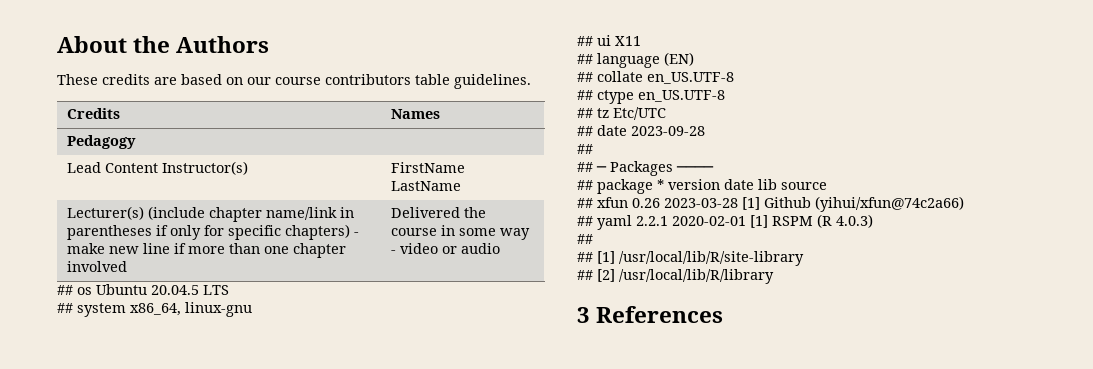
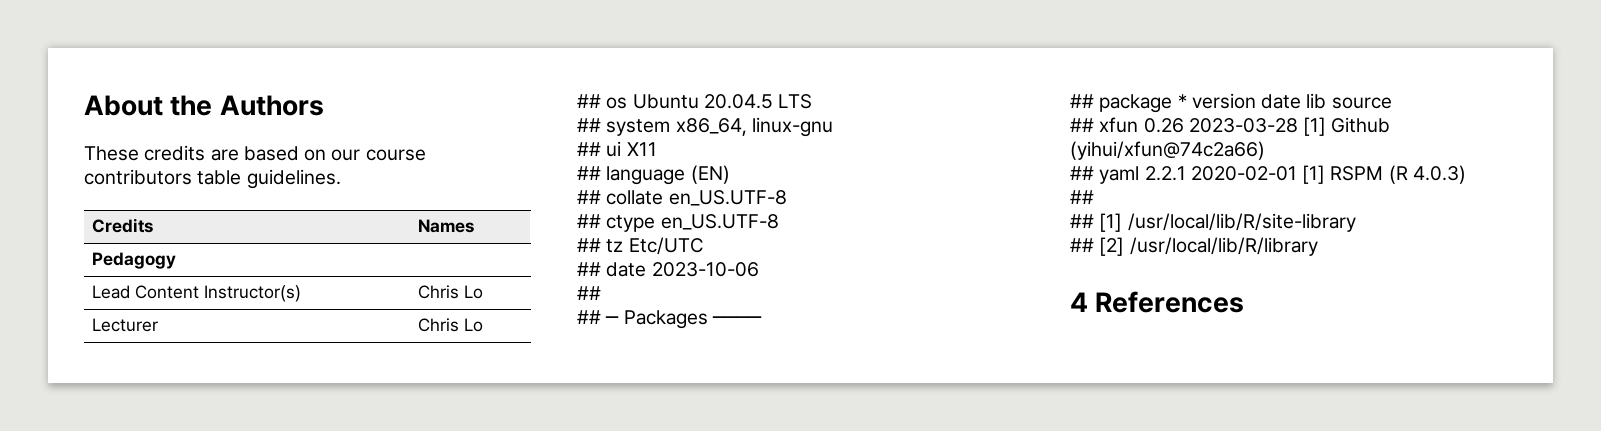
- Lead Content Instructor(s) | FirstName LastName
- Lecturer(s) (include chapter name/link in parentheses if only for specific chapters) - make new line if more than one chapter involved | Delivered the course in some way - video or audio
+ Lead Content Instructor(s) | Chris Lo
+ Lecturer | Chris Lo
- ## date 2023-09-28
+ ## date 2023-10-06
- 3 References
+ 4 References

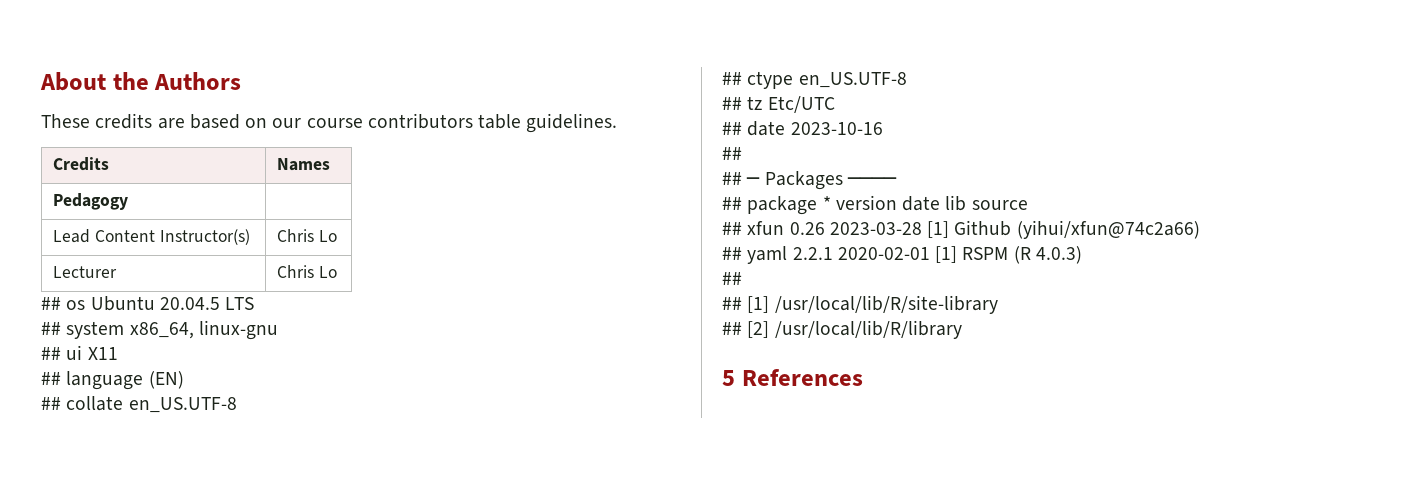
- ## date 2023-10-06
+ ## date 2023-10-16
- 4 References
+ 5 References

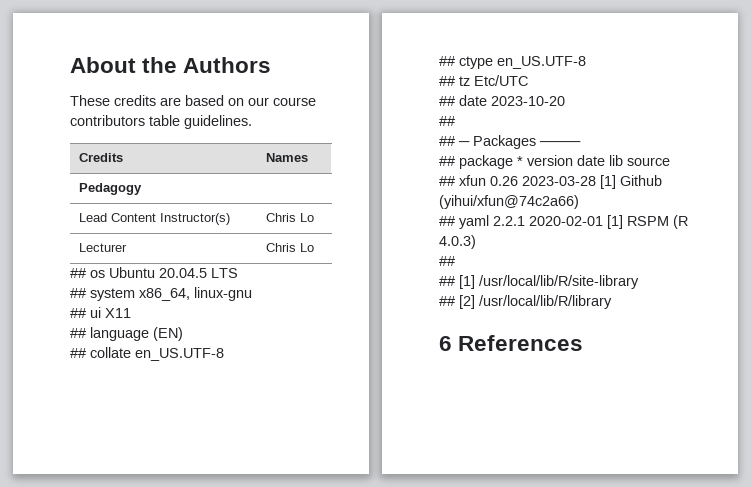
- ## date 2023-10-16
+ ## date 2023-10-20
- 5 References
+ 6 References

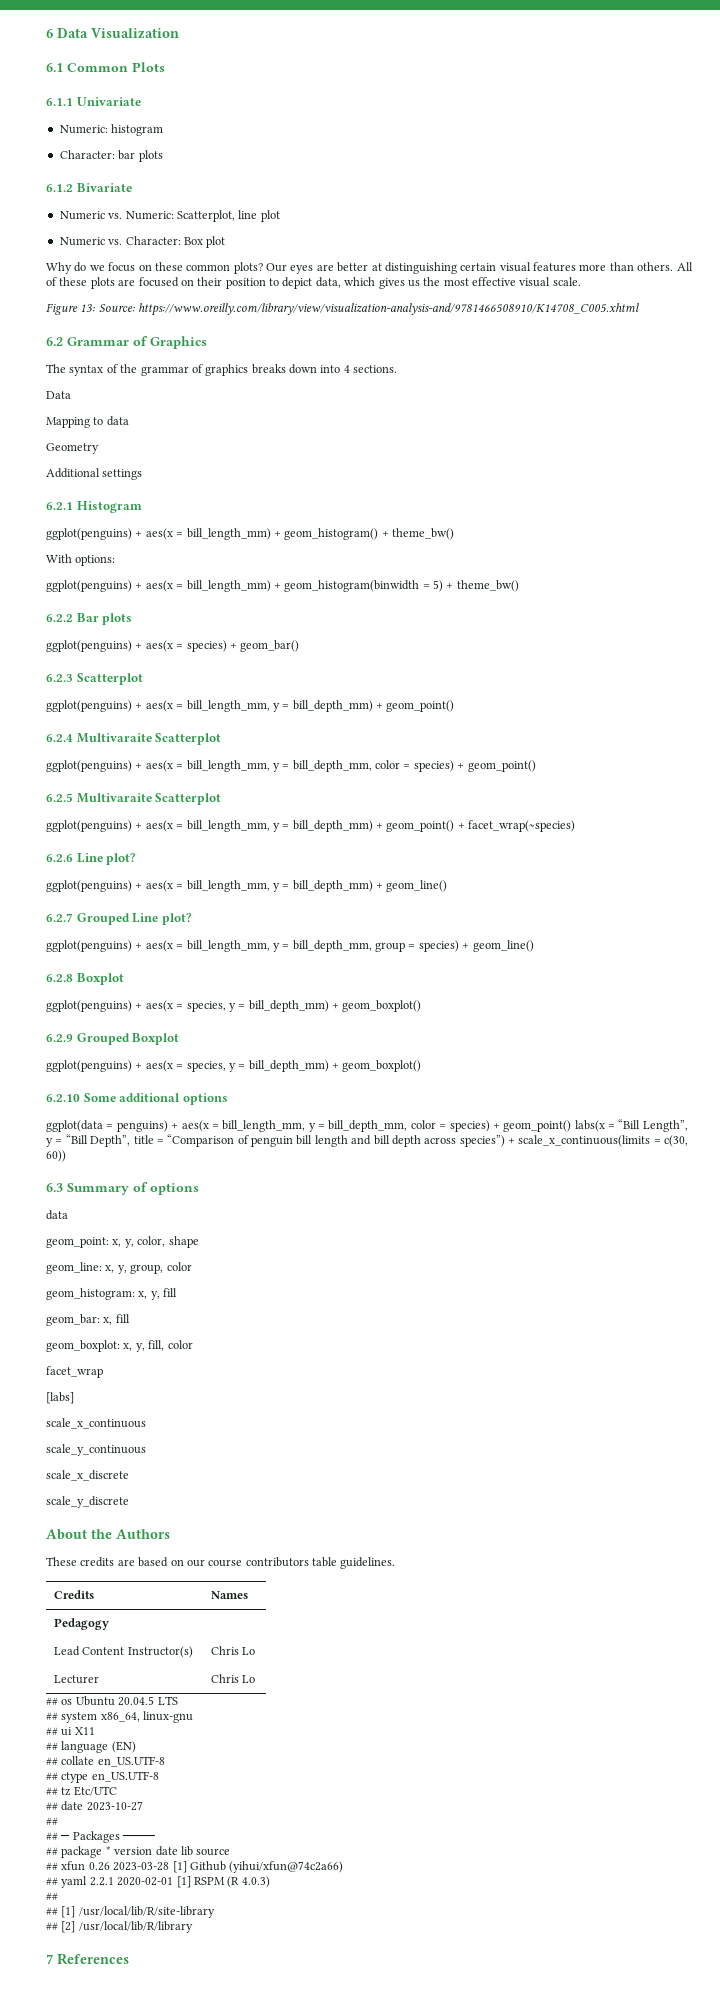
+ 6 Data Visualization
+ 6.1 Common Plots
+ 6.1.1 Univariate
+ Numeric: histogram
+ Character: bar plots
+ 6.1.2 Bivariate
+ Numeric vs. Numeric: Scatterplot, line plot
+ Numeric vs. Character: Box plot
+ Why do we focus on these common plots? Our eyes are better at distinguishing certain visual features more than others. All of these plots are focused on their position to depict data, which gives us the most effective visual scale.
+ Figure 13: Source: https://www.oreilly.com/library/view/visualization-analysis-and/9781466508910/K14708_C005.xhtml
+ 6.2 Grammar of Graphics
+ The syntax of the grammar of graphics breaks down into 4 sections.
+ Data
+ Mapping to data
+ Geometry
+ Additional settings
+ 6.2.1 Histogram
+ ggplot(penguins) + aes(x = bill_length_mm) + geom_histogram() + theme_bw()
+ With options:
+ ggplot(penguins) + aes(x = bill_length_mm) + geom_histogram(binwidth = 5) + theme_bw()
+ 6.2.2 Bar plots
+ ggplot(penguins) + aes(x = species) + geom_bar()
+ 6.2.3 Scatterplot
+ ggplot(penguins) + aes(x = bill_length_mm, y = bill_depth_mm) + geom_point()
+ 6.2.4 Multivaraite Scatterplot
+ ggplot(penguins) + aes(x = bill_length_mm, y = bill_depth_mm, color = species) + geom_point()
+ 6.2.5 Multivaraite Scatterplot
+ ggplot(penguins) + aes(x = bill_length_mm, y = bill_depth_mm) + geom_point() + facet_wrap(~species)
+ 6.2.6 Line plot?
+ ggplot(penguins) + aes(x = bill_length_mm, y = bill_depth_mm) + geom_line()
+ 6.2.7 Grouped Line plot?
+ ggplot(penguins) + aes(x = bill_length_mm, y = bill_depth_mm, group = species) + geom_line()
+ 6.2.8 Boxplot
+ ggplot(penguins) + aes(x = species, y = bill_depth_mm) + geom_boxplot()
+ 6.2.9 Grouped Boxplot
+ ggplot(penguins) + aes(x = species, y = bill_depth_mm) + geom_boxplot()
+ 6.2.10 Some additional options
+ ggplot(data = penguins) + aes(x = bill_length_mm, y = bill_depth_mm, color = species) + geom_point() labs(x = “Bill Length”, y = “Bill Depth”, title = “Comparison of penguin bill length and bill depth across species”) + scale_x_continuous(limits = c(30, 60))
+ 6.3 Summary of options
+ data
+ geom_point: x, y, color, shape
+ geom_line: x, y, group, color
+ geom_histogram: x, y, fill
+ geom_bar: x, fill
+ geom_boxplot: x, y, fill, color
+ facet_wrap
+ [labs]
+ scale_x_continuous
+ scale_y_continuous
+ scale_x_discrete
+ scale_y_discrete
- ## date 2023-10-20
+ ## date 2023-10-27
- 6 References
+ 7 References

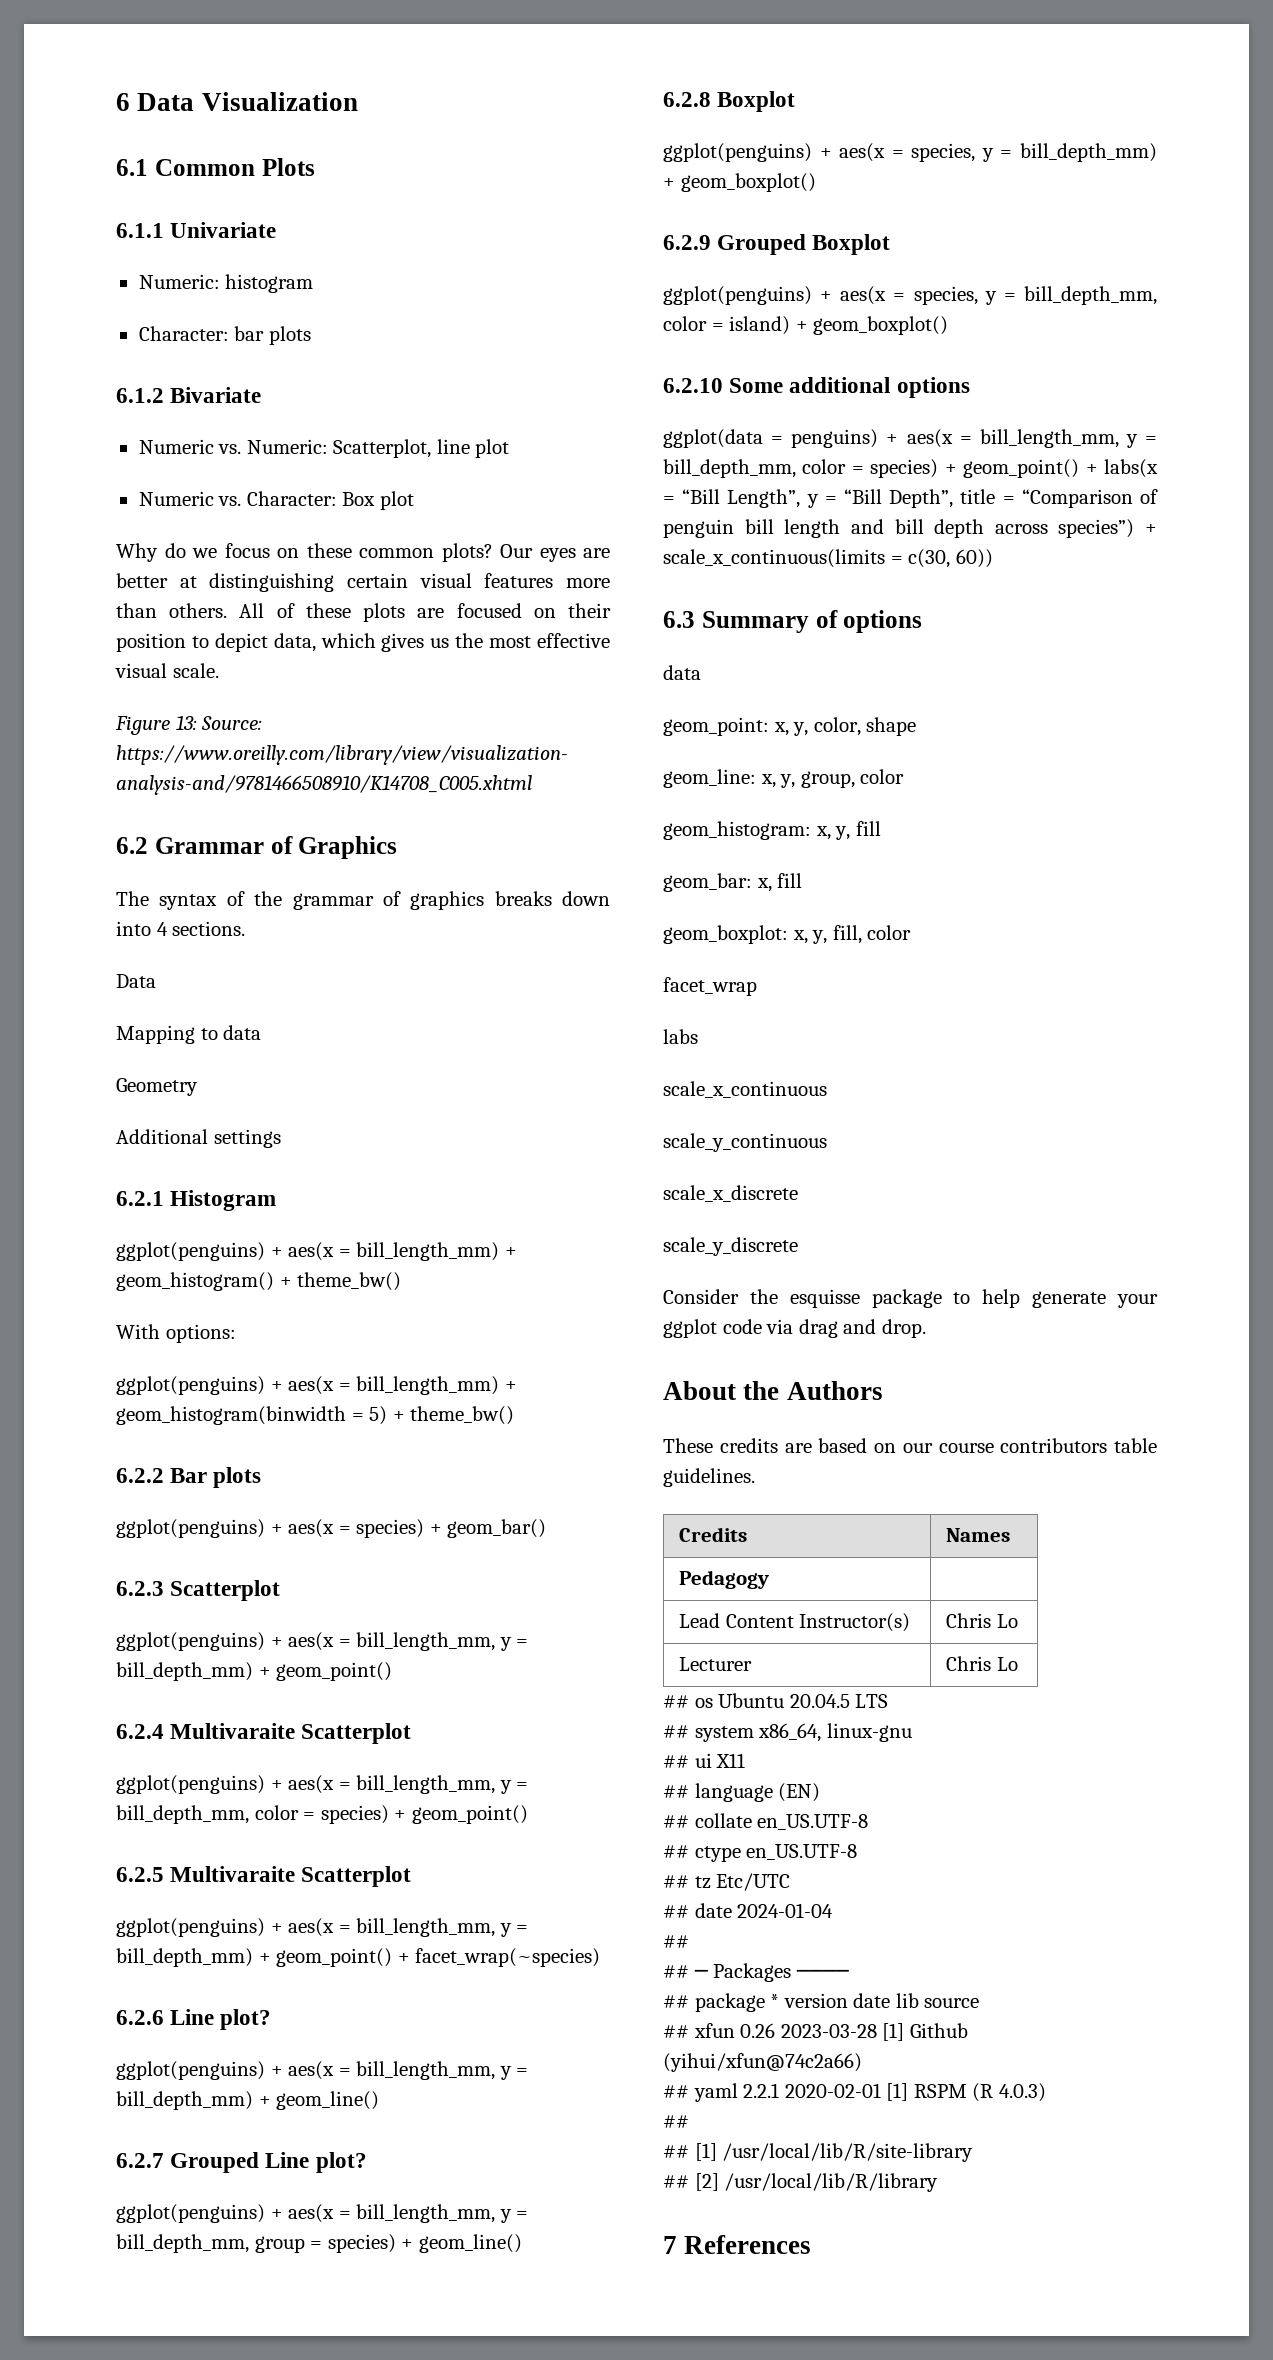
  6.2.9 Grouped Boxplot
- ggplot(penguins) + aes(x = species, y = bill_depth_mm) + geom_boxplot()
+ ggplot(penguins) + aes(x = species, y = bill_depth_mm, color = island) + geom_boxplot()
- ggplot(data = penguins) + aes(x = bill_length_mm, y = bill_depth_mm, color = species) + geom_point() labs(x = “Bill Length”, y = “Bill Depth”, title = “Comparison of penguin bill length and bill depth across species”) + scale_x_continuous(limits = c(30, 60))
+ ggplot(data = penguins) + aes(x = bill_length_mm, y = bill_depth_mm, color = species) + geom_point() + labs(x = “Bill Length”, y = “Bill Depth”, title = “Comparison of penguin bill length and bill depth across species”) + scale_x_continuous(limits = c(30, 60))
- [labs]
+ labs
+ Consider the esquisse package to help generate your ggplot code via drag and drop.
- ## date 2023-10-27
+ ## date 2024-01-04

